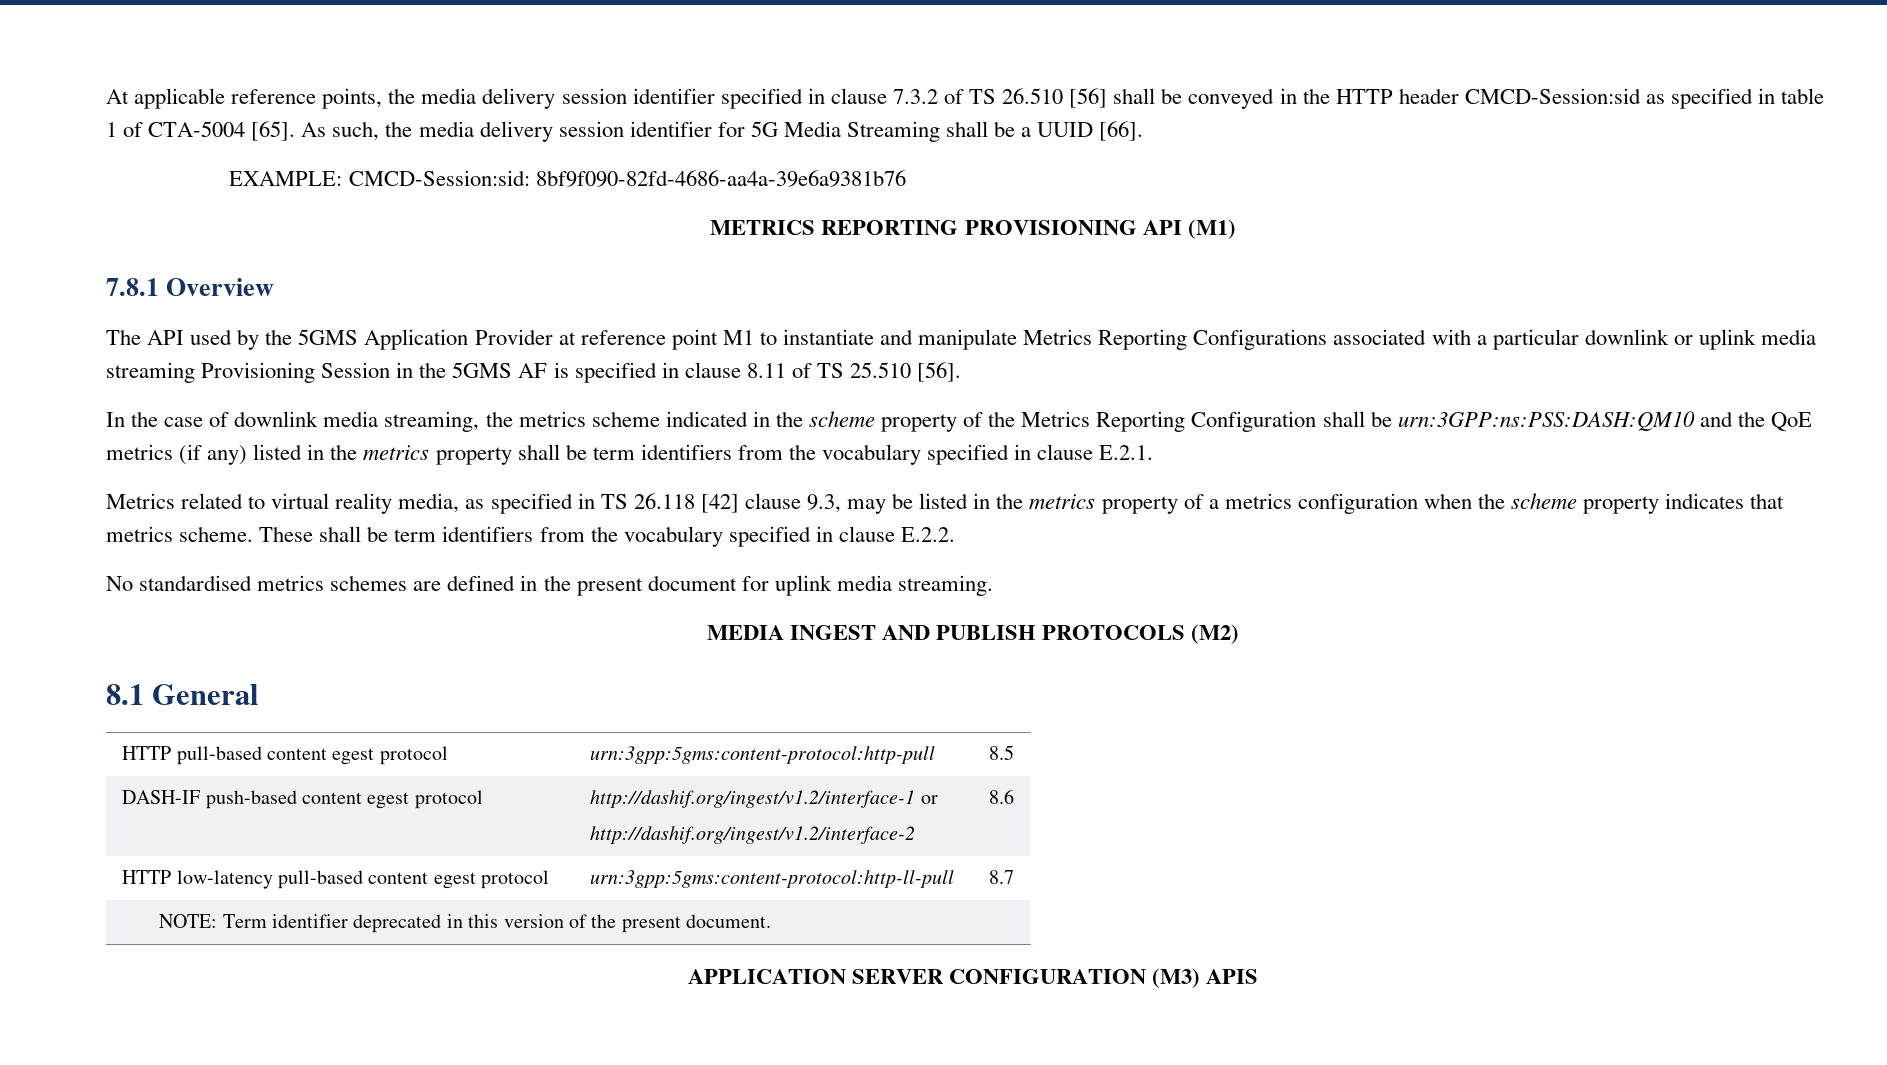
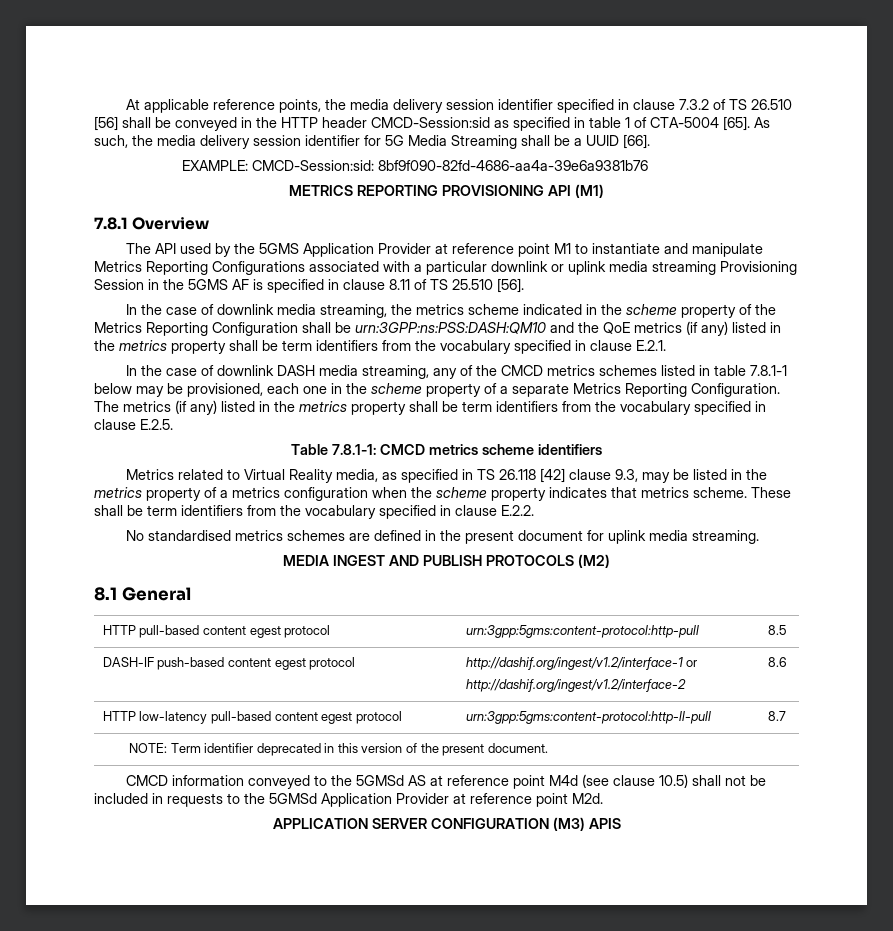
+ In the case of downlink DASH media streaming, any of the CMCD metrics schemes listed in table 7.8.1-1 below may be provisioned, each one in the scheme property of a separate Metrics Reporting Configuration. The metrics (if any) listed in the metrics property shall be term identifiers from the vocabulary specified in clause E.2.5.
+ Table 7.8.1-1: CMCD metrics scheme identifiers
- Metrics related to virtual reality media, as specified in TS 26.118 [42] clause 9.3, may be listed in the metrics property of a metrics configuration when the scheme property indicates that metrics scheme.
+ Metrics related to Virtual Reality media, as specified in TS 26.118 [42] clause 9.3, may be listed in the metrics property of a metrics configuration when the scheme property indicates that metrics scheme.
+ CMCD information conveyed to the 5GMSd AS at reference point M4d (see clause 10.5) shall not be included in requests to the 5GMSd Application Provider at reference point M2d.

